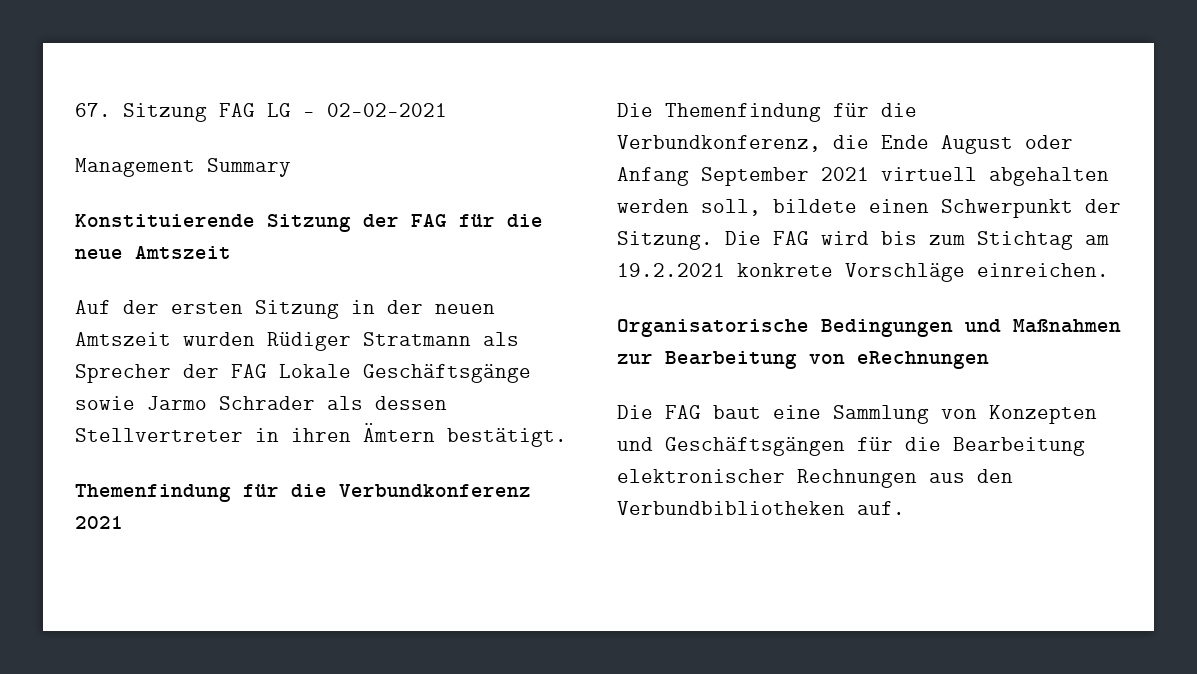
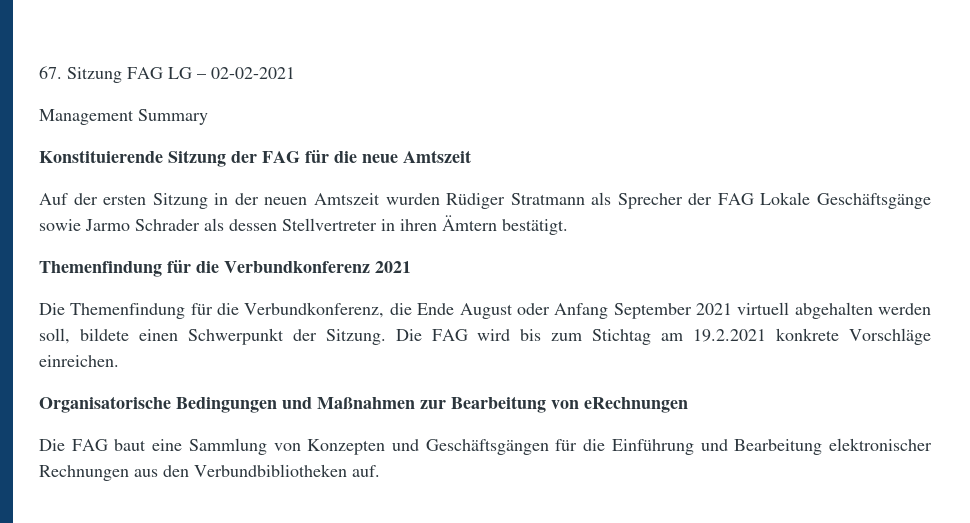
- Die FAG baut eine Sammlung von Konzepten und Geschäftsgängen für die Bearbeitung elektronischer Rechnungen aus den Verbundbibliotheken auf.
+ Die FAG baut eine Sammlung von Konzepten und Geschäftsgängen für die Einführung und Bearbeitung elektronischer Rechnungen aus den Verbundbibliotheken auf.

